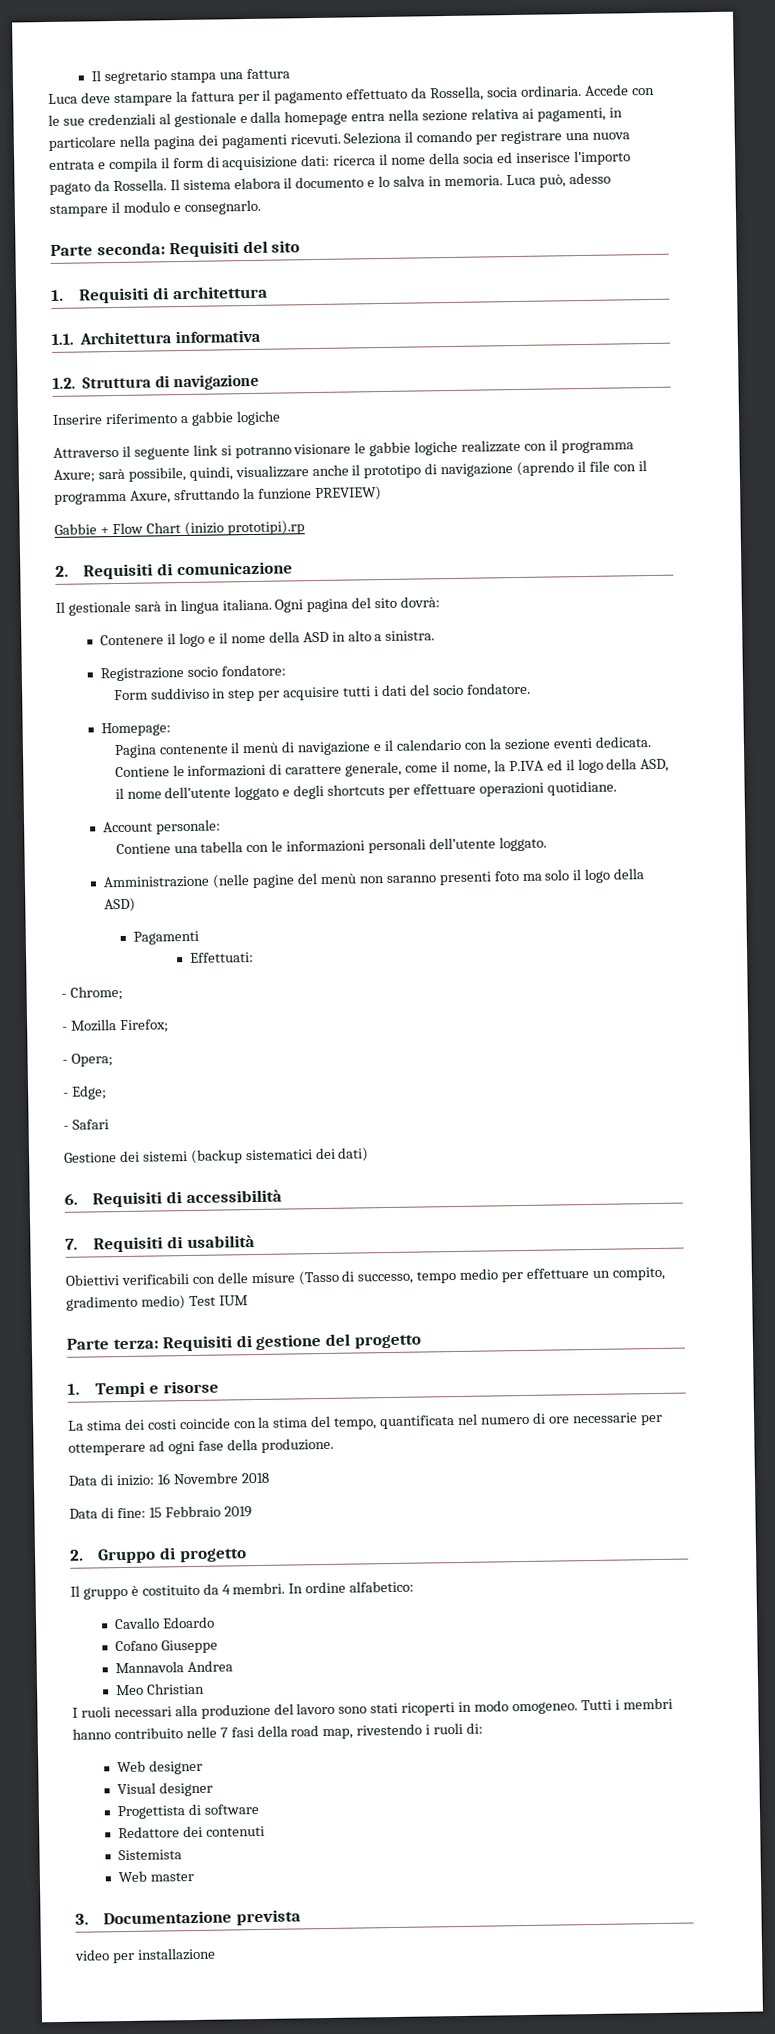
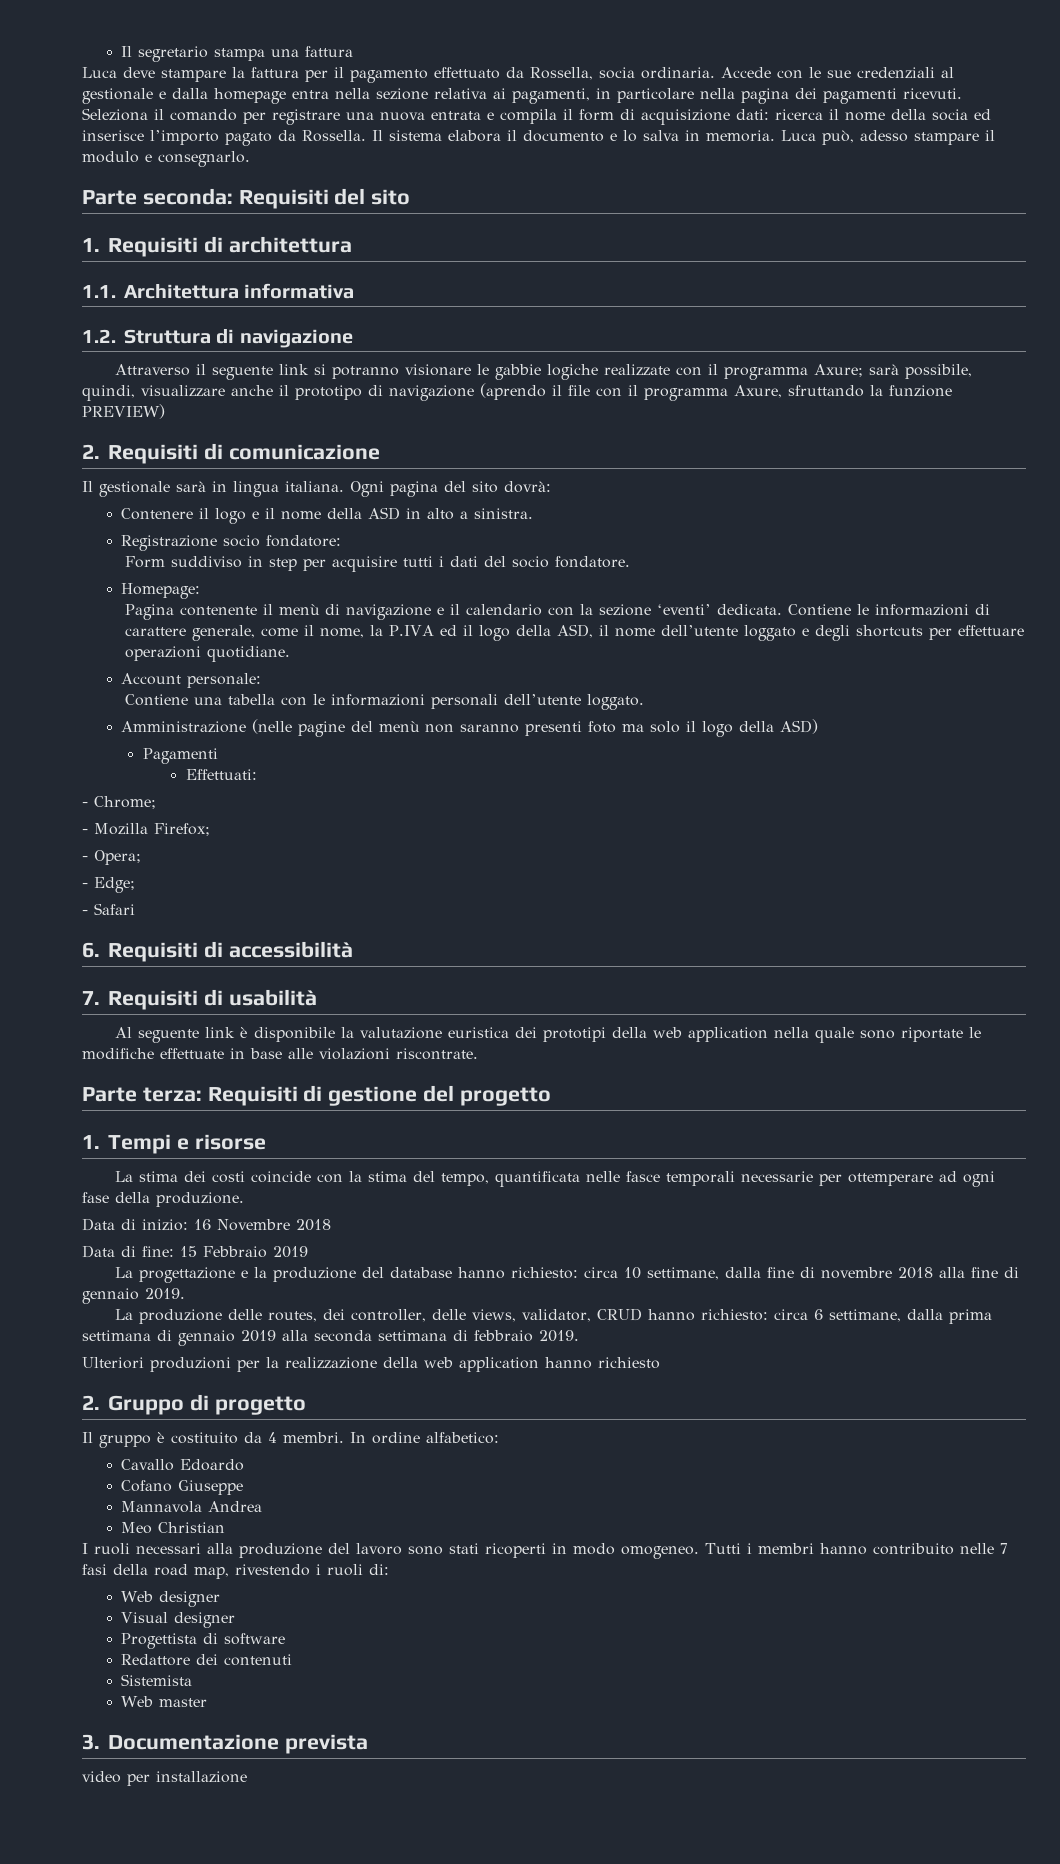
- Inserire riferimento a gabbie logiche
- Gabbie + Flow Chart (inizio prototipi).rp
- Pagina contenente il menù di navigazione e il calendario con la sezione eventi dedicata.
+ Pagina contenente il menù di navigazione e il calendario con la sezione ‘eventi’ dedicata.
- Gestione dei sistemi (backup sistematici dei dati)
- Obiettivi verificabili con delle misure (Tasso di successo, tempo medio per effettuare un compito, gradimento medio) Test IUM
+ Al seguente link è disponibile la valutazione euristica dei prototipi della web application nella quale sono riportate le modifiche effettuate in base alle violazioni riscontrate.
- La stima dei costi coincide con la stima del tempo, quantificata nel numero di ore necessarie per ottemperare ad ogni fase della produzione.
+ La stima dei costi coincide con la stima del tempo, quantificata nelle fasce temporali necessarie per ottemperare ad ogni fase della produzione.
+ La progettazione e la produzione del database hanno richiesto: circa 10 settimane, dalla fine di novembre 2018 alla fine di gennaio 2019.
+ La produzione delle routes, dei controller, delle views, validator, CRUD hanno richiesto: circa 6 settimane, dalla prima settimana di gennaio 2019 alla seconda settimana di febbraio 2019.
+ Ulteriori produzioni per la realizzazione della web application hanno richiesto

